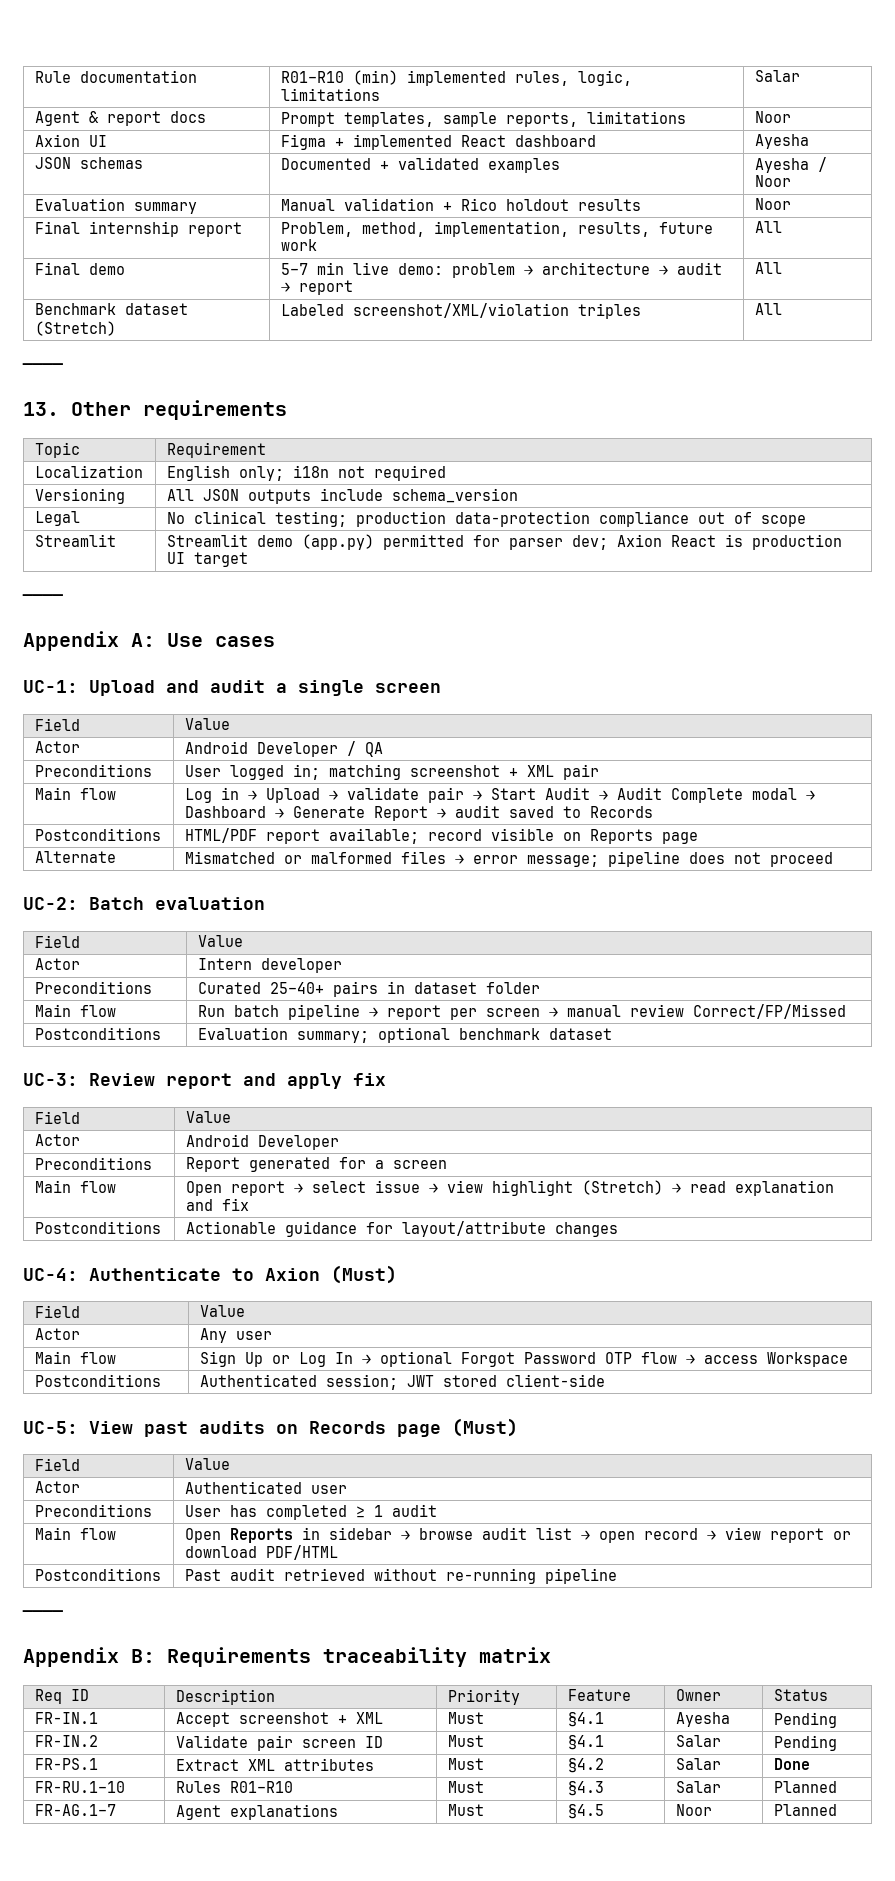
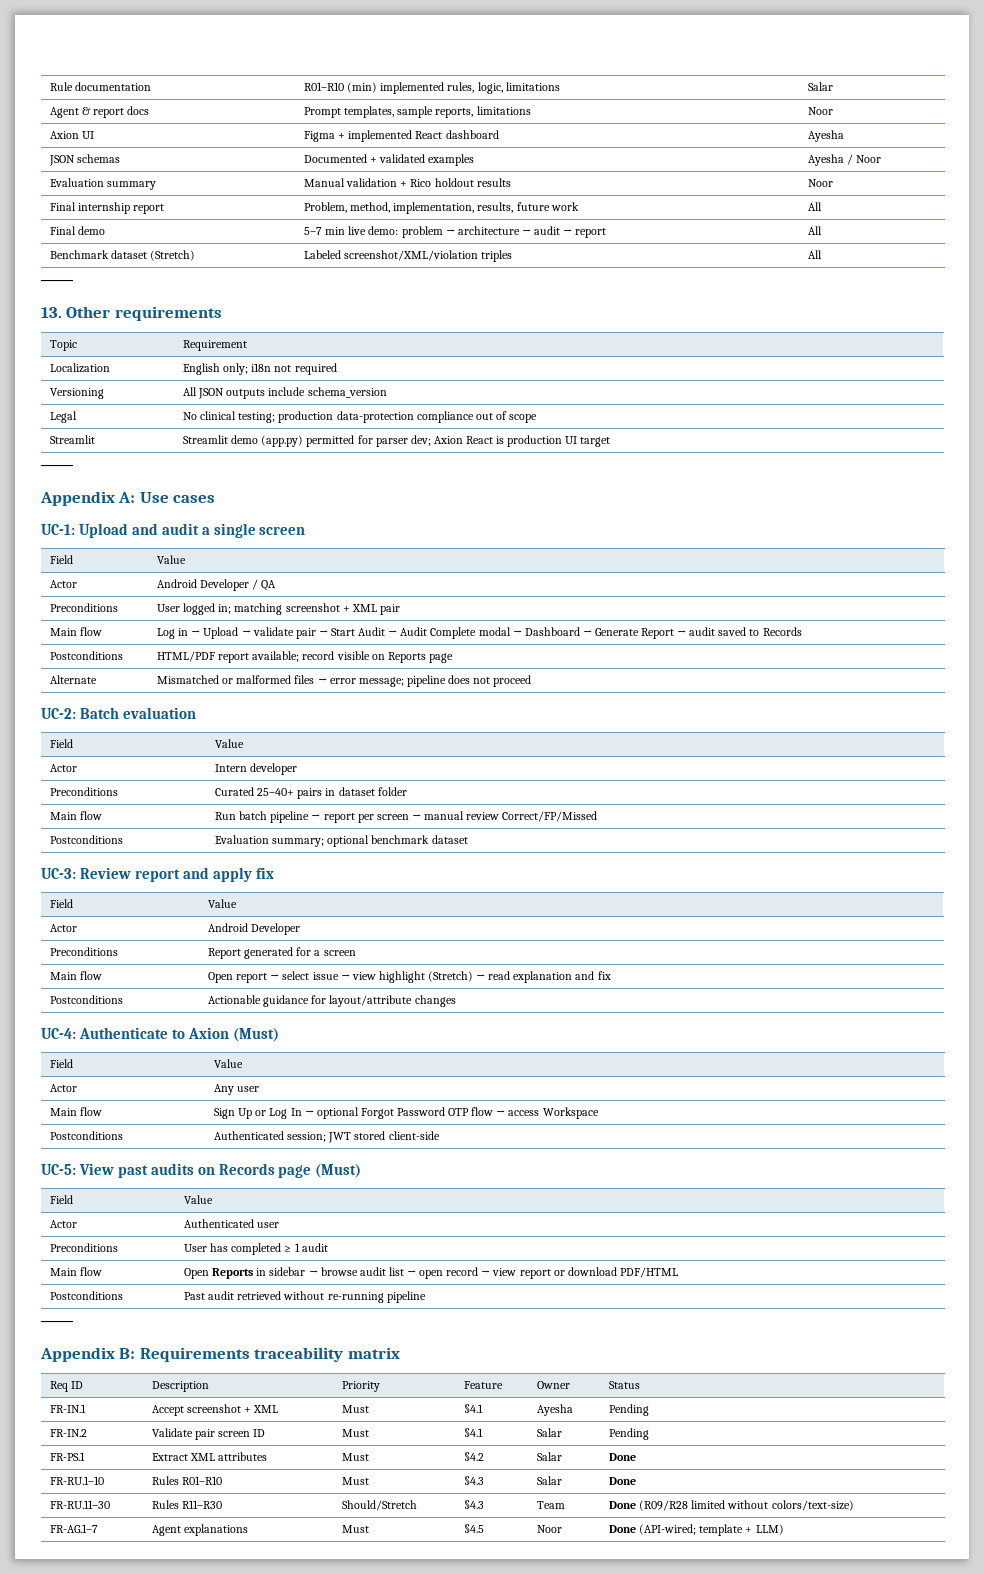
- FR-RU.1–10 | Rules R01–R10 | Must | §4.3 | Salar | Planned
+ FR-RU.1–10 | Rules R01–R10 | Must | §4.3 | Salar | Done
+ FR-RU.11–30 | Rules R11–R30 | Should/Stretch | §4.3 | Team | Done (R09/R28 limited without colors/text-size)
- FR-AG.1–7 | Agent explanations | Must | §4.5 | Noor | Planned
+ FR-AG.1–7 | Agent explanations | Must | §4.5 | Noor | Done (API-wired; template + LLM)

